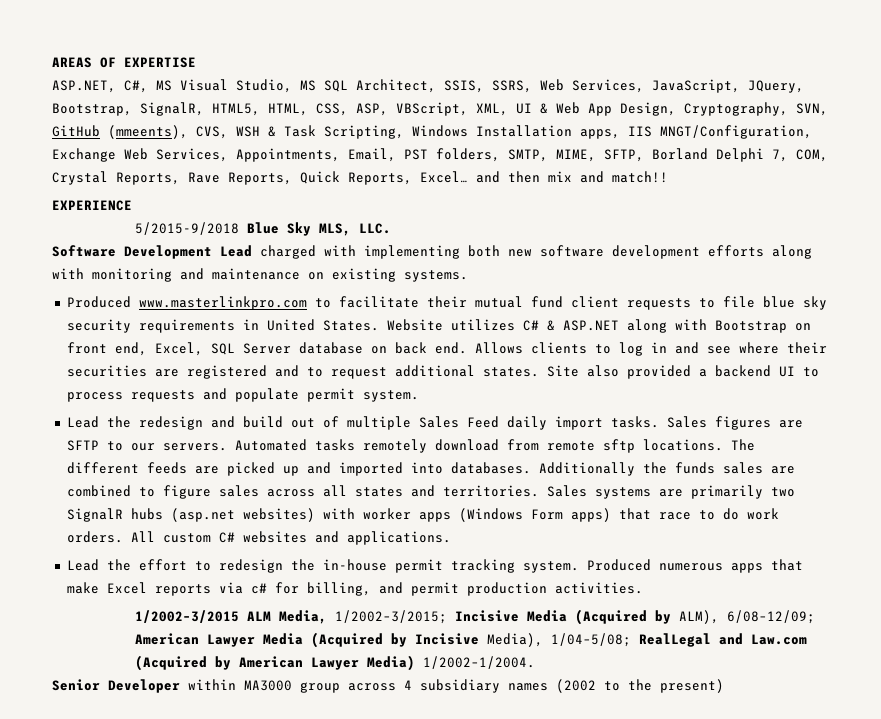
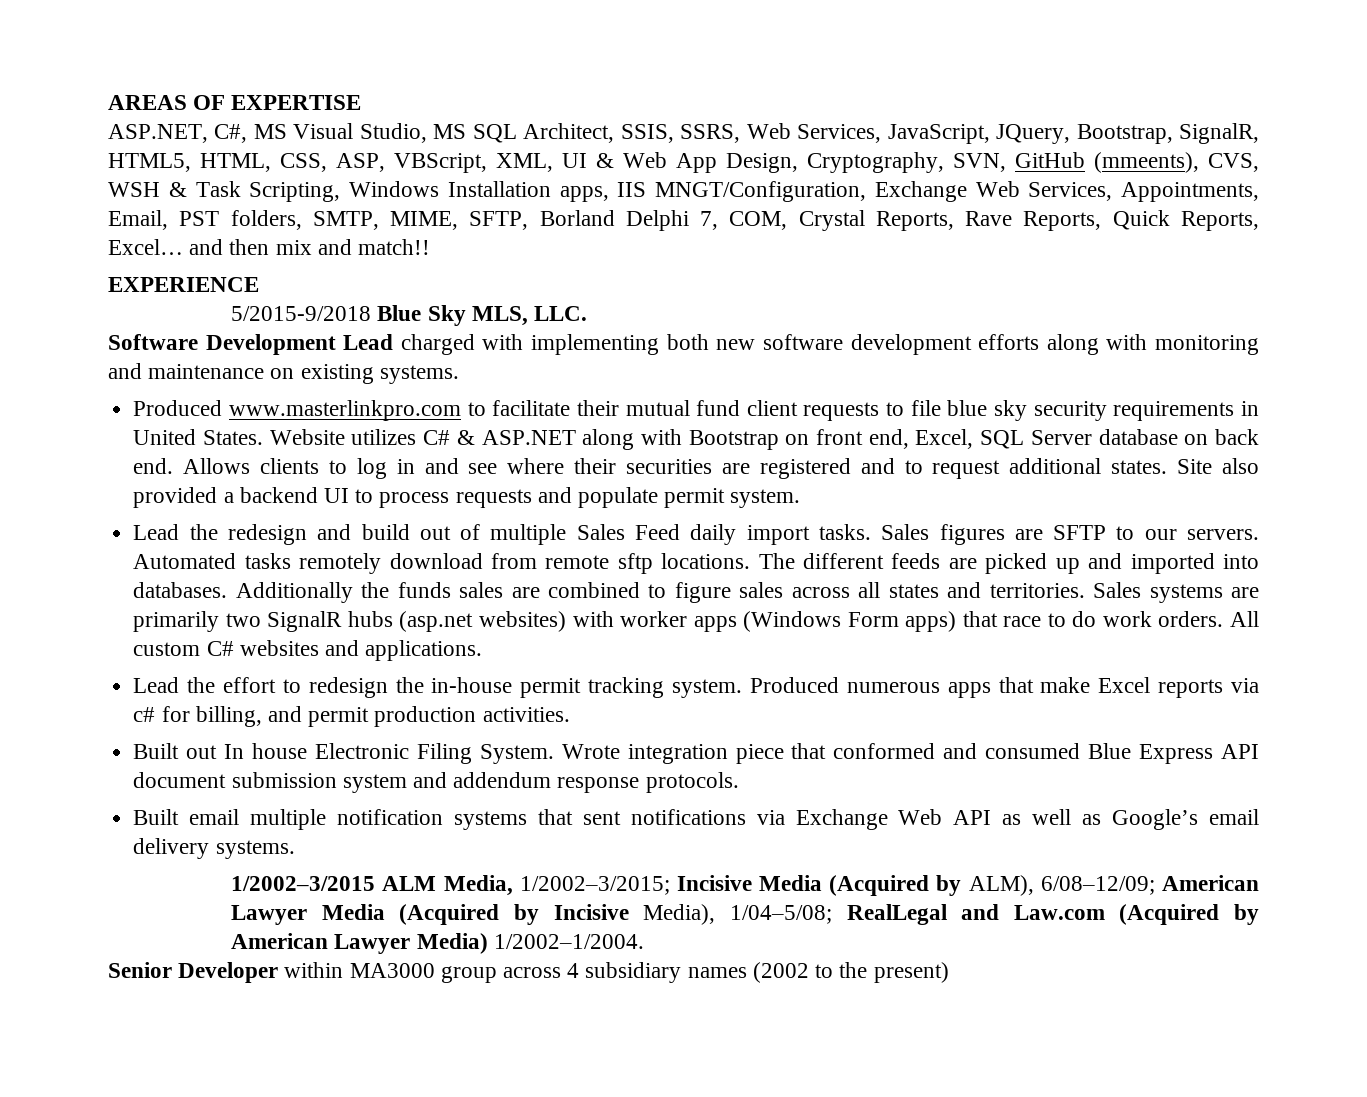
+ Built out In house Electronic Filing System. Wrote integration piece that conformed and consumed Blue Express API document submission system and addendum response protocols.
+ Built email multiple notification systems that sent notifications via Exchange Web API as well as Google’s email delivery systems.

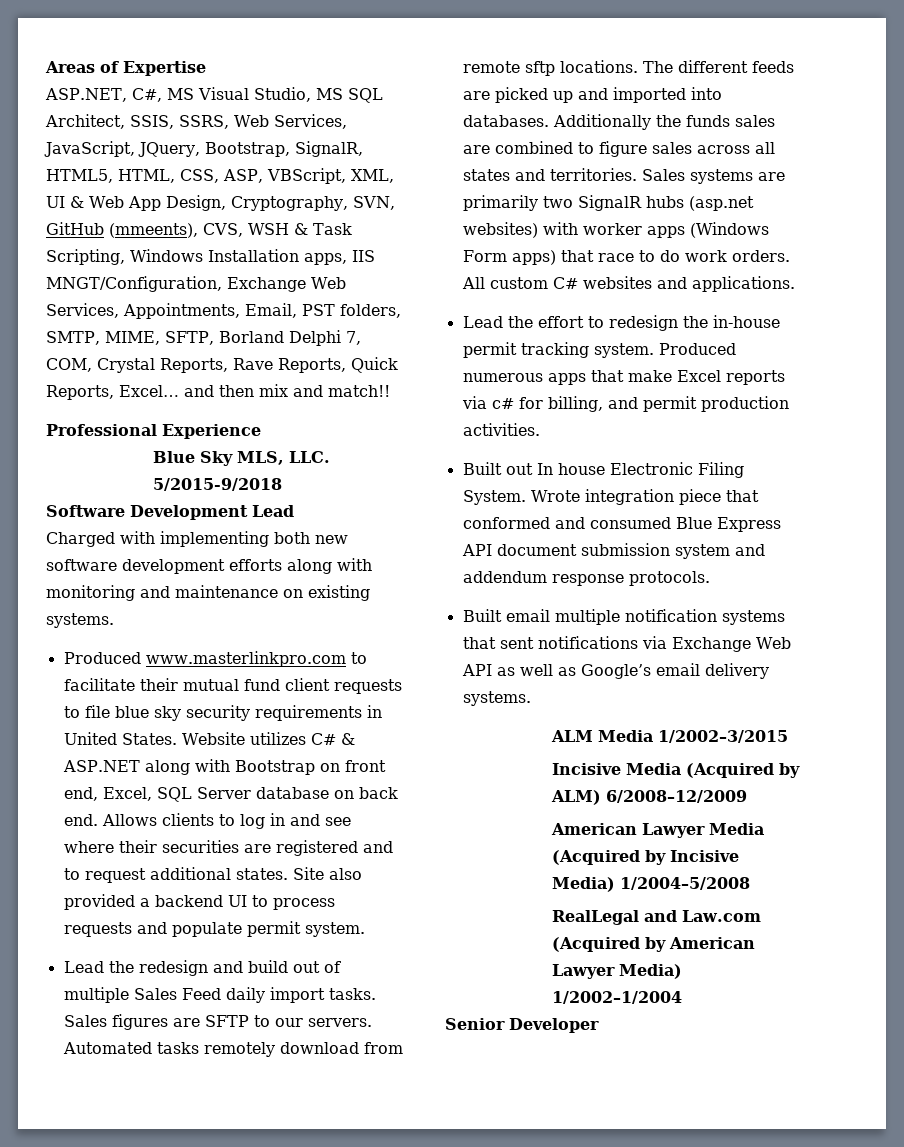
- AREAS OF EXPERTISE
+ Areas of Expertise
- EXPERIENCE
- 5/2015-9/2018 Blue Sky MLS, LLC.
+ Professional Experience
+ Blue Sky MLS, LLC. 5/2015-9/2018
- Software Development Lead charged with implementing both new software development efforts along with monitoring and maintenance on existing systems.
+ Software Development Lead
+ Charged with implementing both new software development efforts along with monitoring and maintenance on existing systems.
- 1/2002–3/2015 ALM Media, 1/2002–3/2015; Incisive Media (Acquired by ALM), 6/08–12/09; American Lawyer Media (Acquired by Incisive Media), 1/04–5/08; RealLegal and Law.com (Acquired by American Lawyer Media) 1/2002–1/2004.
+ ALM Media 1/2002–3/2015
+ Incisive Media (Acquired by ALM) 6/2008–12/2009
+ American Lawyer Media (Acquired by Incisive Media) 1/2004–5/2008
+ RealLegal and Law.com (Acquired by American Lawyer Media) 1/2002–1/2004
- Senior Developer within MA3000 group across 4 subsidiary names (2002 to the present)
+ Senior Developer

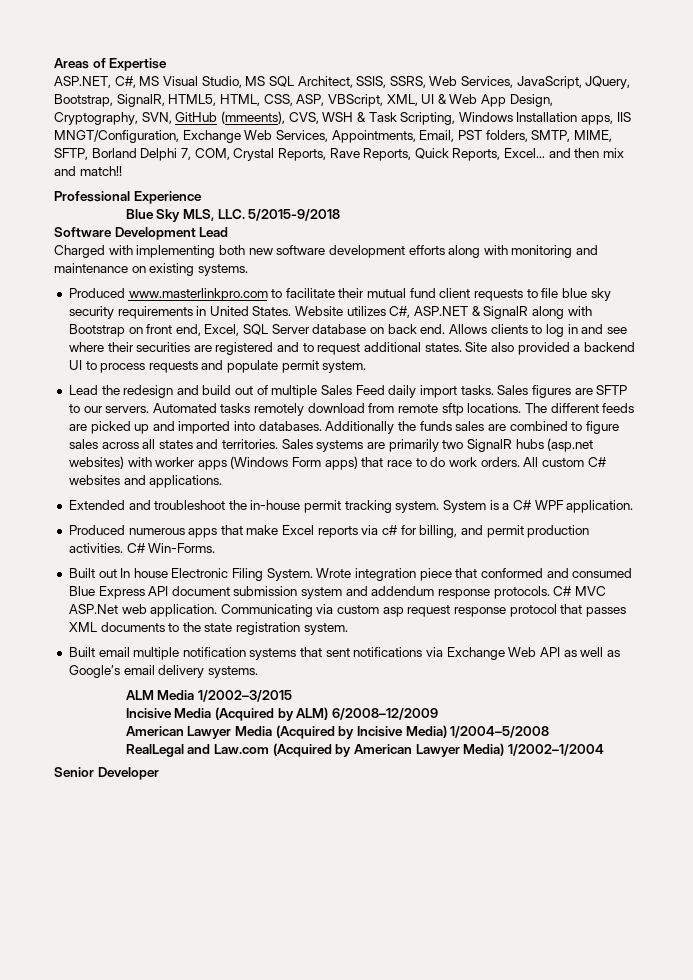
- Website utilizes C# & ASP.NET along with Bootstrap on front end, Excel, SQL Server database on back end.
+ Website utilizes C#, ASP.NET & SignalR along with Bootstrap on front end, Excel, SQL Server database on back end.
- Lead the effort to redesign the in-house permit tracking system. Produced numerous apps that make Excel reports via c# for billing, and permit production activities.
+ Extended and troubleshoot the in-house permit tracking system. System is a C# WPF application.
+ Produced numerous apps that make Excel reports via c# for billing, and permit production activities. C# Win-Forms.
+ C# MVC ASP.Net web application. Communicating via custom asp request response protocol that passes XML documents to the state registration system.

